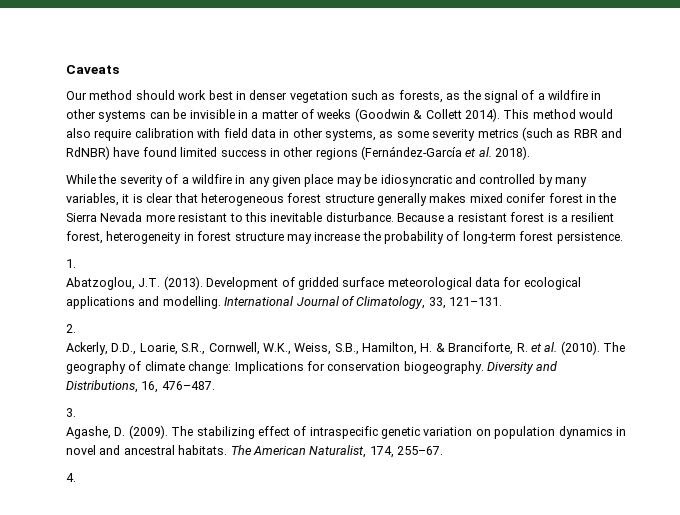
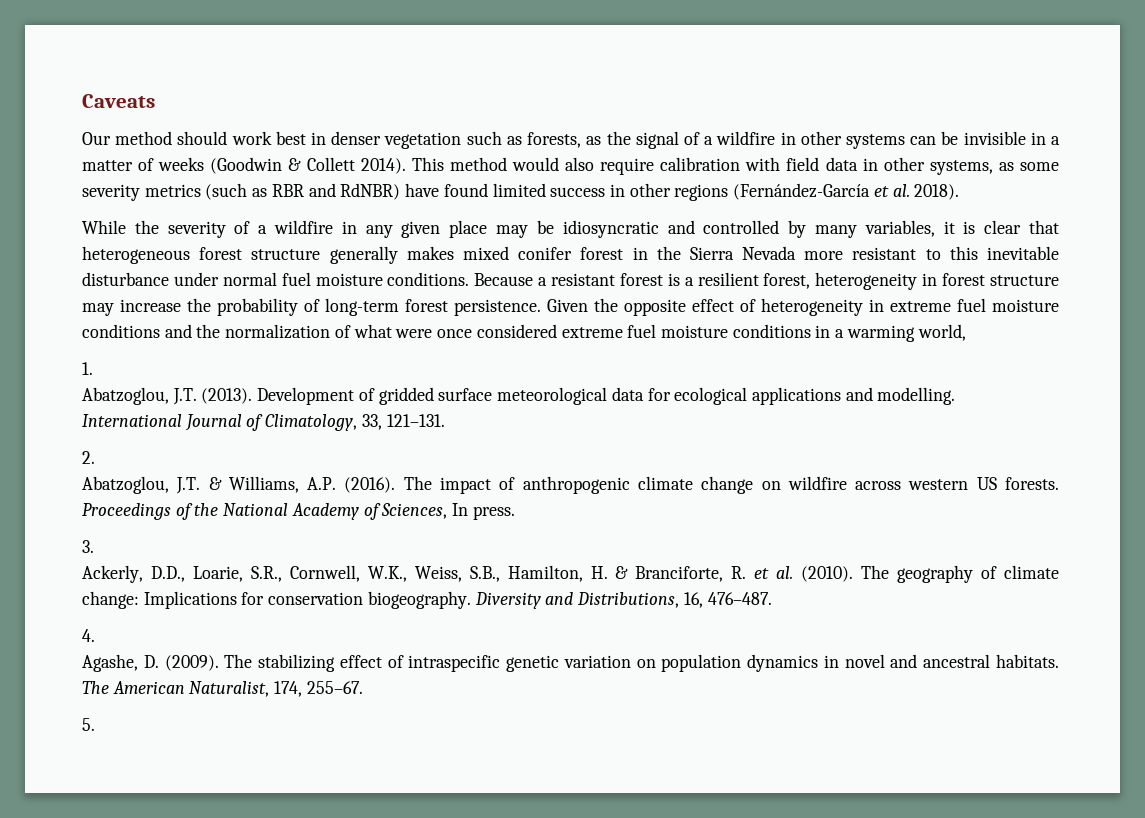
- While the severity of a wildfire in any given place may be idiosyncratic and controlled by many variables, it is clear that heterogeneous forest structure generally makes mixed conifer forest in the Sierra Nevada more resistant to this inevitable disturbance.
+ While the severity of a wildfire in any given place may be idiosyncratic and controlled by many variables, it is clear that heterogeneous forest structure generally makes mixed conifer forest in the Sierra Nevada more resistant to this inevitable disturbance under normal fuel moisture conditions.
+ Given the opposite effect of heterogeneity in extreme fuel moisture conditions and the normalization of what were once considered extreme fuel moisture conditions in a warming world,
+ Abatzoglou, J.T. & Williams, A.P. (2016). The impact of anthropogenic climate change on wildfire across western US forests. Proceedings of the National Academy of Sciences, In press.
+ 3.
- 3.
+ 4.
- 4.
+ 5.

